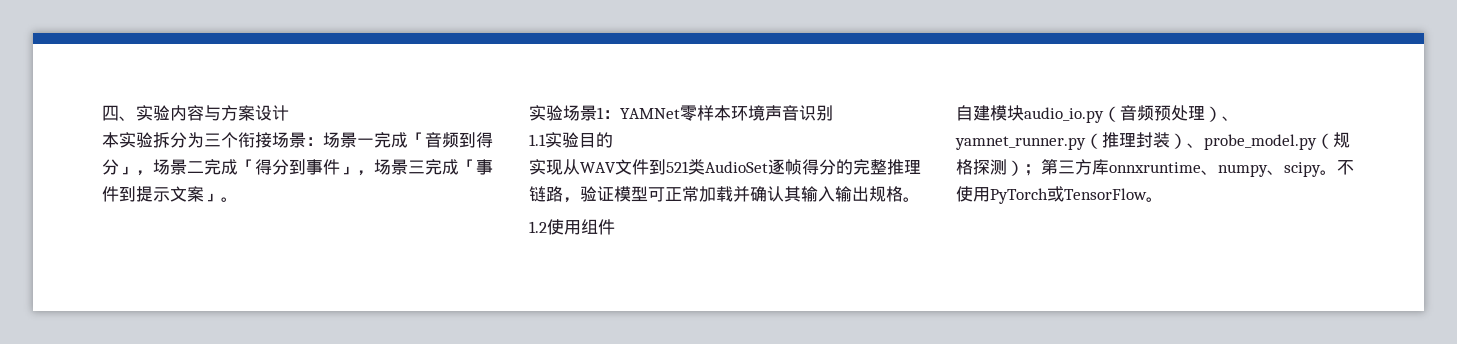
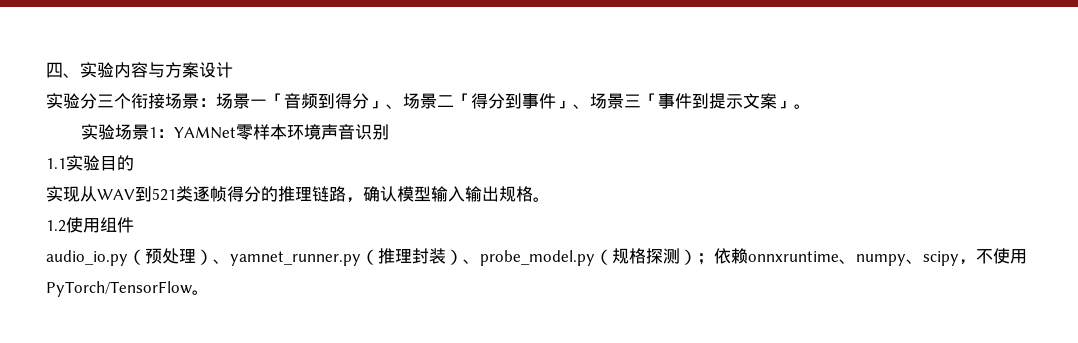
- 本实验拆分为三个衔接场景：场景一完成「音频到得分」，场景二完成「得分到事件」，场景三完成「事件到提示文案」。
+ 实验分三个衔接场景：场景一「音频到得分」、场景二「得分到事件」、场景三「事件到提示文案」。
- 实现从WAV文件到521类AudioSet逐帧得分的完整推理链路，验证模型可正常加载并确认其输入输出规格。
+ 实现从WAV到521类逐帧得分的推理链路，确认模型输入输出规格。
- 自建模块audio_io.py（音频预处理）、yamnet_runner.py（推理封装）、probe_model.py（规格探测）；第三方库onnxruntime、numpy、scipy。不使用PyTorch或TensorFlow。
+ audio_io.py（预处理）、yamnet_runner.py（推理封装）、probe_model.py（规格探测）；依赖onnxruntime、numpy、scipy，不使用PyTorch/TensorFlow。

